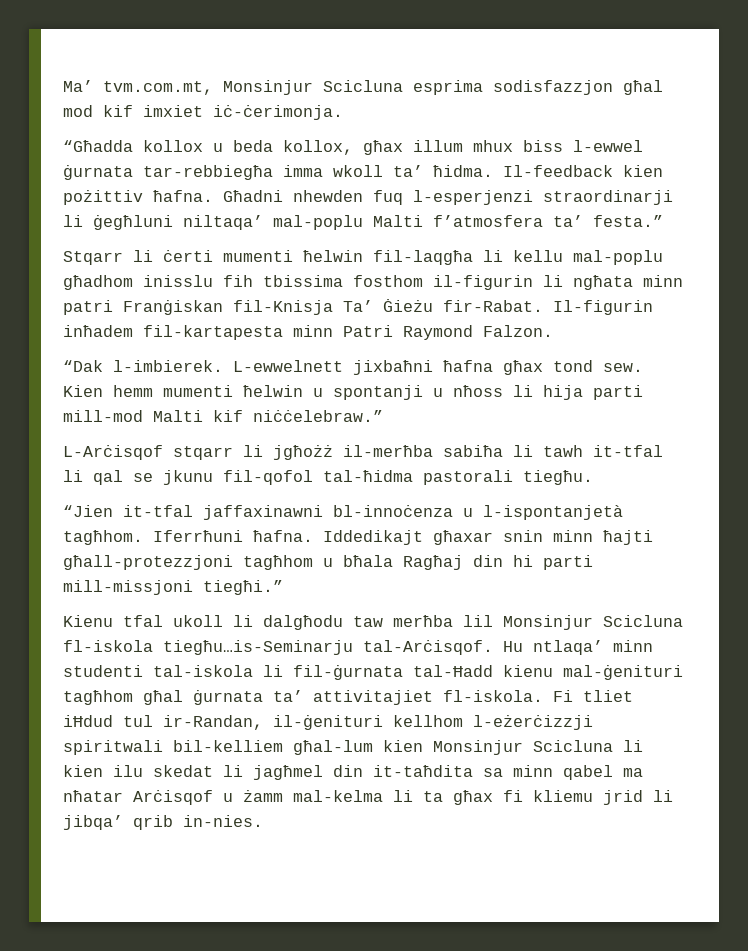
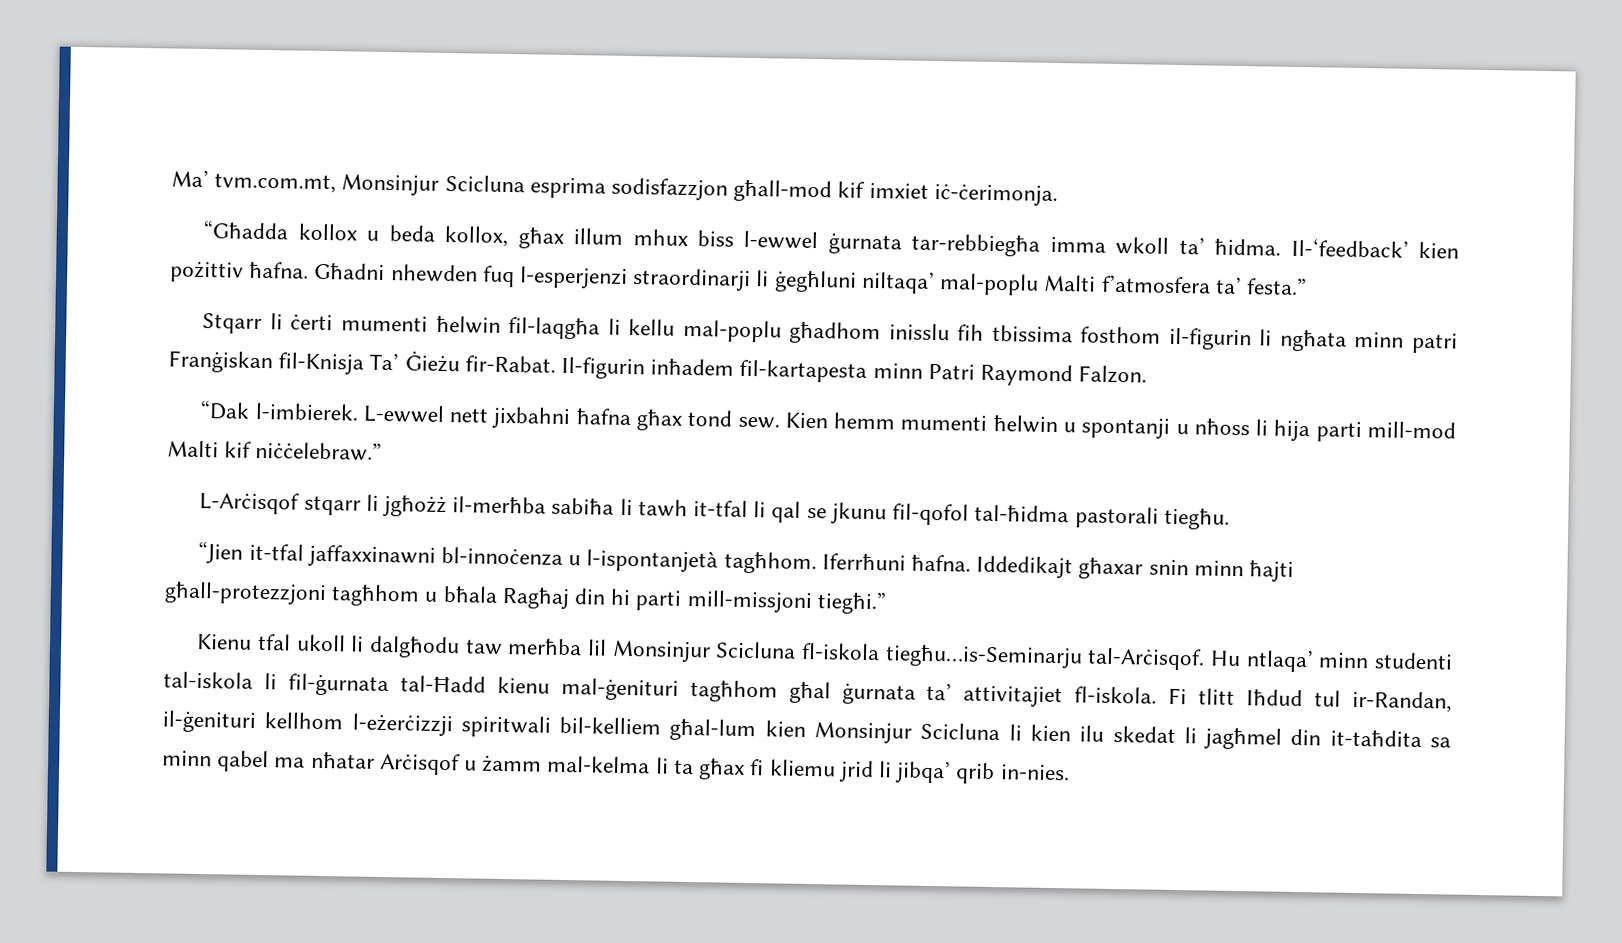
- Ma’ tvm.com.mt, Monsinjur Scicluna esprima sodisfazzjon għal mod kif imxiet iċ-ċerimonja.
+ Ma’ tvm.com.mt, Monsinjur Scicluna esprima sodisfazzjon għall-mod kif imxiet iċ-ċerimonja.
- Il-feedback kien pożittiv ħafna.
+ Il-‘feedback’ kien pożittiv ħafna.
- L-ewwelnett jixbaħni ħafna għax tond sew.
+ L-ewwel nett jixbahni ħafna għax tond sew.
- “Jien it-tfal jaffaxinawni bl-innoċenza u l-ispontanjetà tagħhom.
+ “Jien it-tfal jaffaxxinawni bl-innoċenza u l-ispontanjetà tagħhom.
- Fi tliet iĦdud tul ir-Randan, il-ġenituri kellhom l-eżerċizzji spiritwali bil-kelliem għal-lum kien Monsinjur Scicluna li kien ilu skedat li jagħmel din it-taħdita sa minn qabel ma nħatar Arċisqof u żamm mal-kelma li ta għax fi kliemu jrid li jibqa’ qrib in-nies.
+ Fi tlitt Iħdud tul ir-Randan, il-ġenituri kellhom l-eżerċizzji spiritwali bil-kelliem għal-lum kien Monsinjur Scicluna li kien ilu skedat li jagħmel din it-taħdita sa minn qabel ma nħatar Arċisqof u żamm mal-kelma li ta għax fi kliemu jrid li jibqa’ qrib in-nies.

